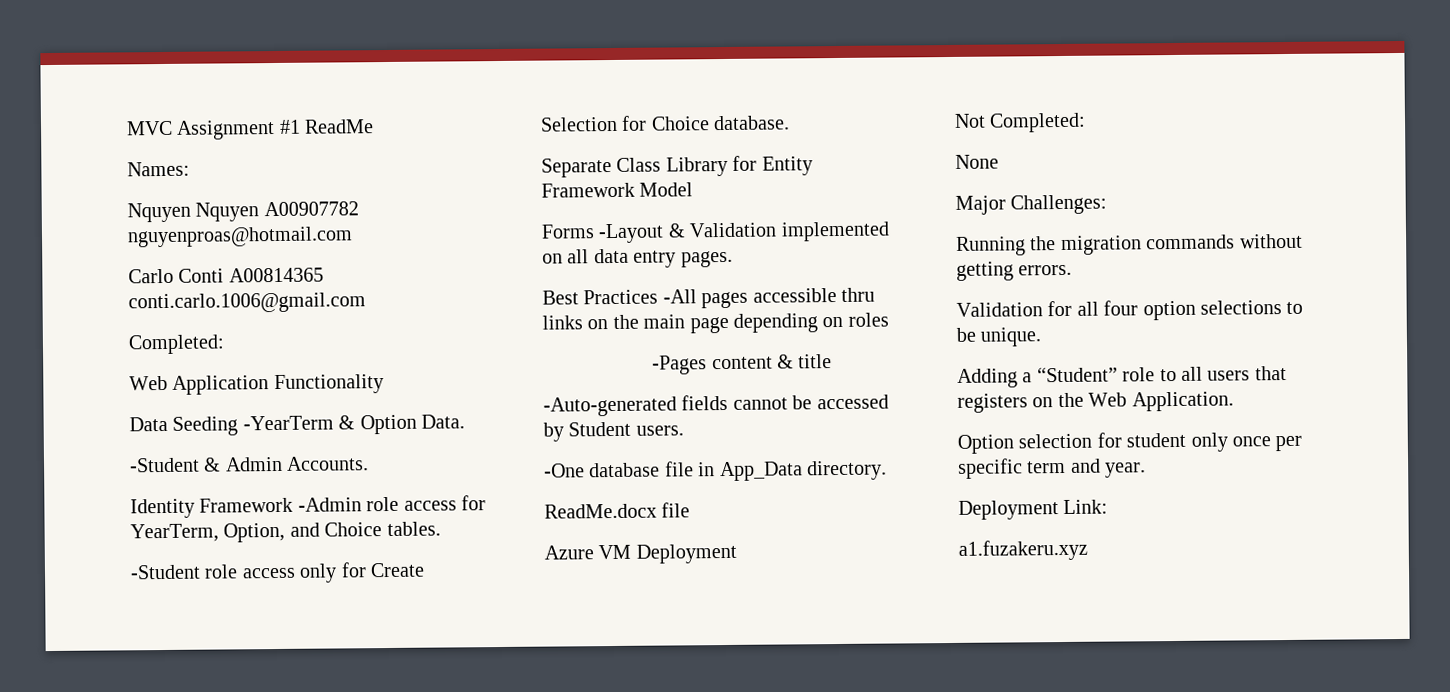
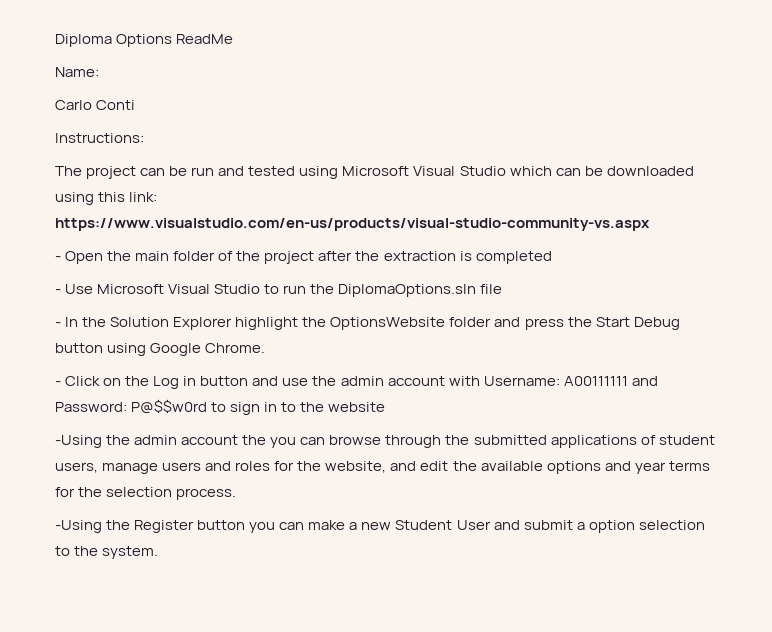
- MVC Assignment #1 ReadMe
- Names:
- Nquyen Nquyen A00907782 nguyenproas@hotmail.com
- Carlo Conti A00814365 conti.carlo.1006@gmail.com
- Completed:
- Web Application Functionality
- Data Seeding -YearTerm & Option Data.
- -Student & Admin Accounts.
- Identity Framework -Admin role access for YearTerm, Option, and Choice tables.
- -Student role access only for Create Selection for Choice database.
- Separate Class Library for Entity Framework Model
- Forms -Layout & Validation implemented on all data entry pages.
- Best Practices -All pages accessible thru links on the main page depending on roles
- -Pages content & title
- -Auto-generated fields cannot be accessed by Student users.
- -One database file in App_Data directory.
- ReadMe.docx file
- Azure VM Deployment
- Not Completed:
- None
- Major Challenges:
- Running the migration commands without getting errors.
- Validation for all four option selections to be unique.
- Adding a “Student” role to all users that registers on the Web Application.
- Option selection for student only once per specific term and year.
- Deployment Link:
- a1.fuzakeru.xyz
+ Diploma Options ReadMe
+ Name:
+ Carlo Conti
+ Instructions:
+ The project can be run and tested using Microsoft Visual Studio which can be downloaded using this link: https://www.visualstudio.com/en-us/products/visual-studio-community-vs.aspx
+ - Open the main folder of the project after the extraction is completed
+ - Use Microsoft Visual Studio to run the DiplomaOptions.sln file
+ - In the Solution Explorer highlight the OptionsWebsite folder and press the Start Debug button using Google Chrome.
+ - Click on the Log in button and use the admin account with Username: A00111111 and Password: P@$$w0rd to sign in to the website
+ -Using the admin account the you can browse through the submitted applications of student users, manage users and roles for the website, and edit the available options and year terms for the selection process.
+ -Using the Register button you can make a new Student User and submit a option selection to the system.

